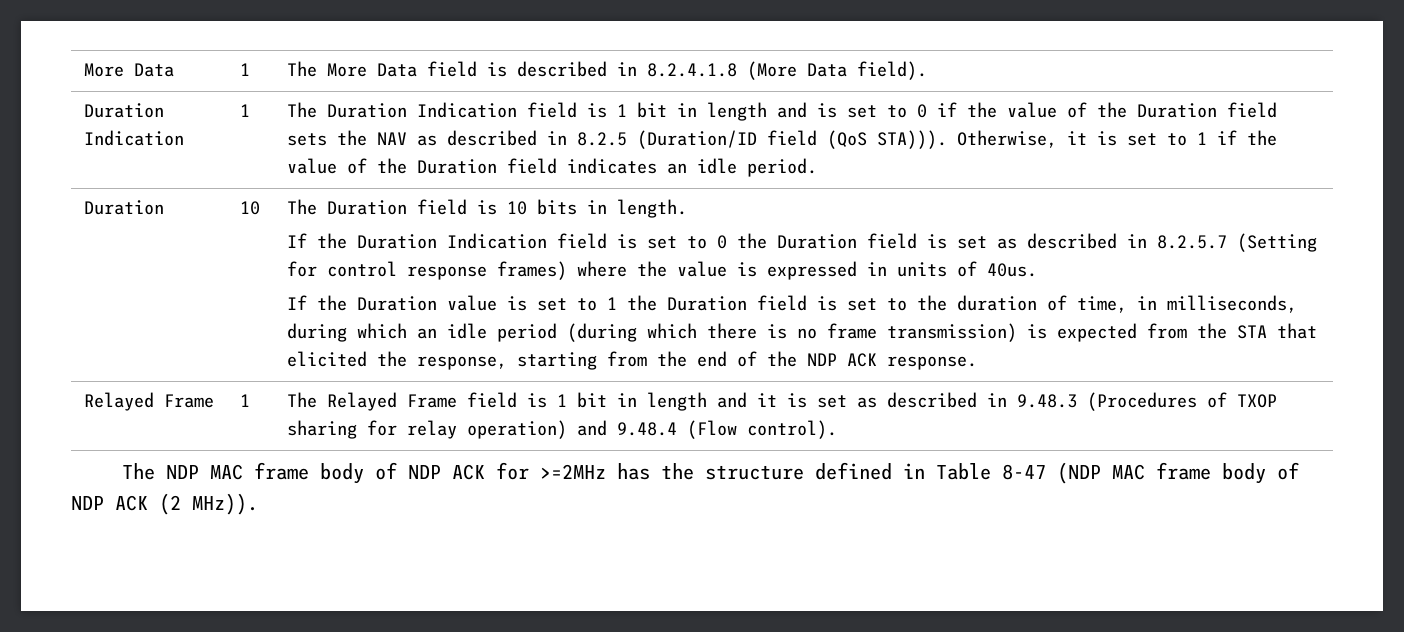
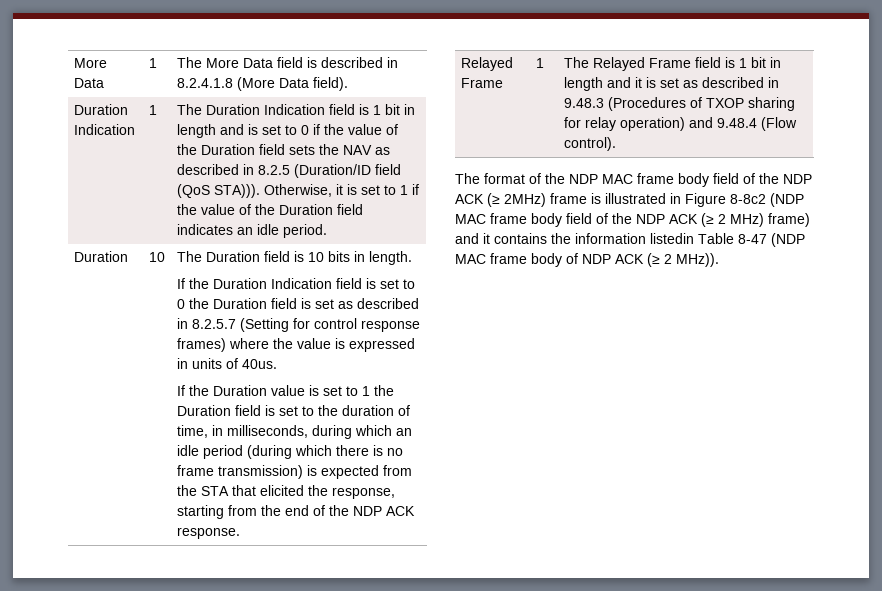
- The NDP MAC frame body of NDP ACK for >=2MHz has the structure defined in Table 8-47 (NDP MAC frame body of NDP ACK (2 MHz)).
+ The format of the NDP MAC frame body field of the NDP ACK (≥ 2MHz) frame is illustrated in Figure 8-8c2 (NDP MAC frame body field of the NDP ACK (≥ 2 MHz) frame) and it contains the information listedin Table 8-47 (NDP MAC frame body of NDP ACK (≥ 2 MHz)).

